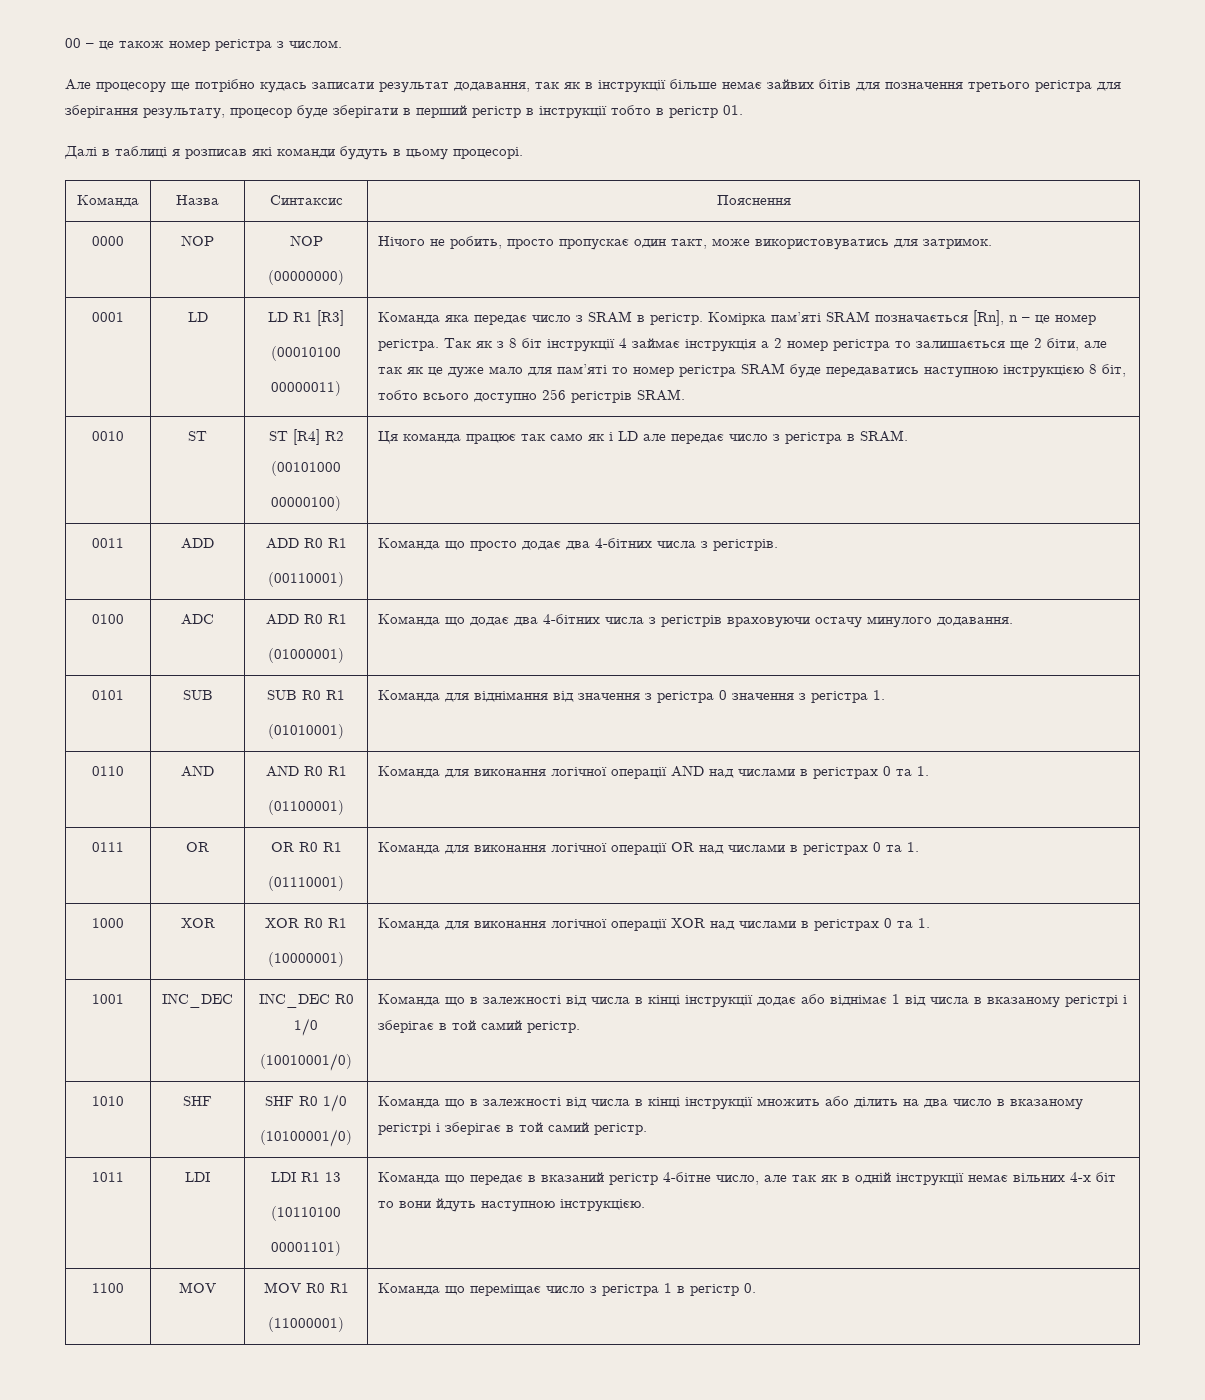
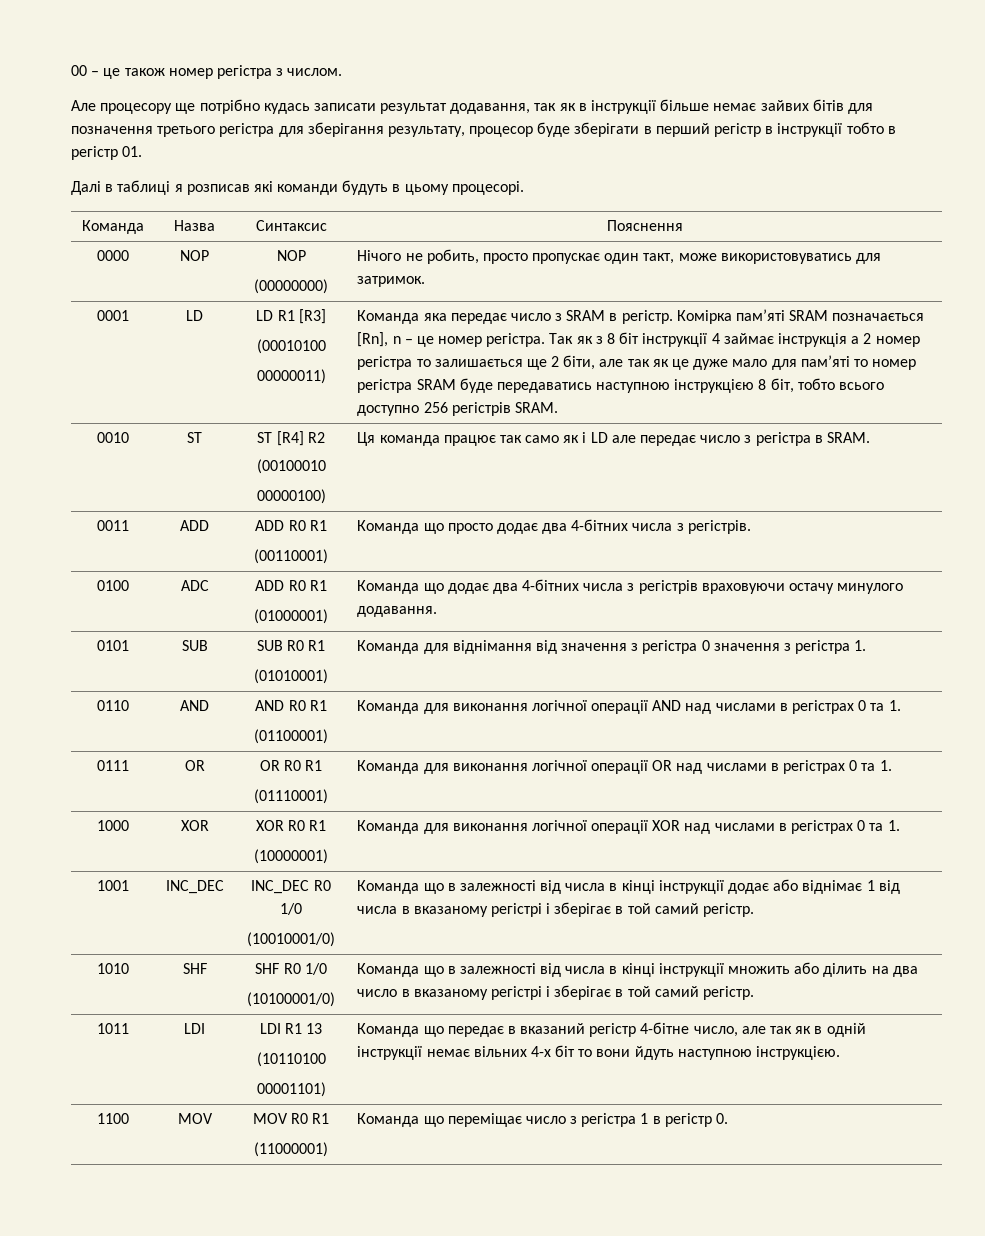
  0010 | ST | ST [R4] R2
- (00101000
+ (00100010

